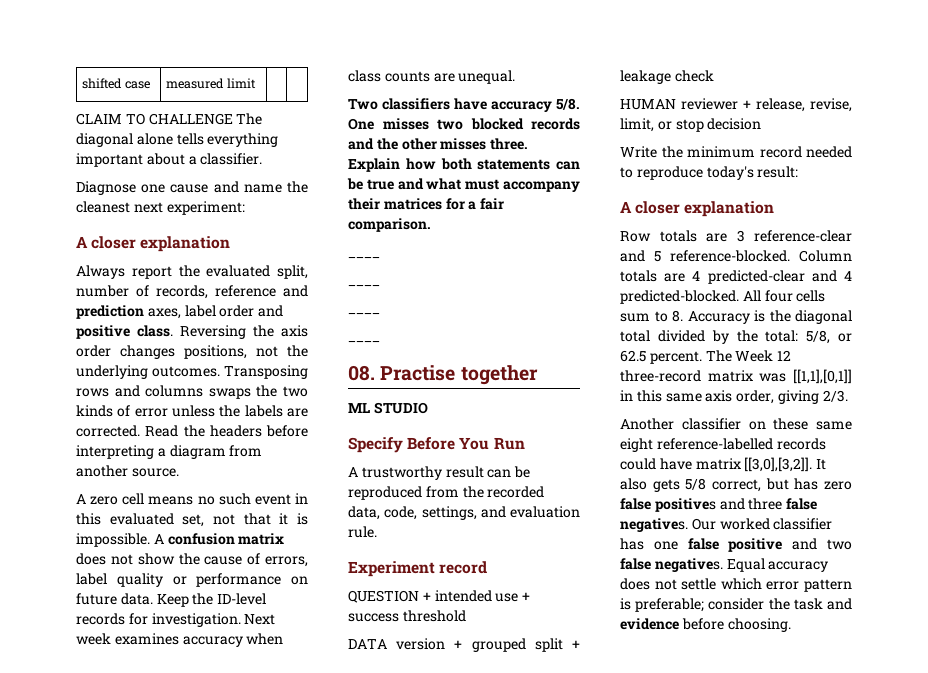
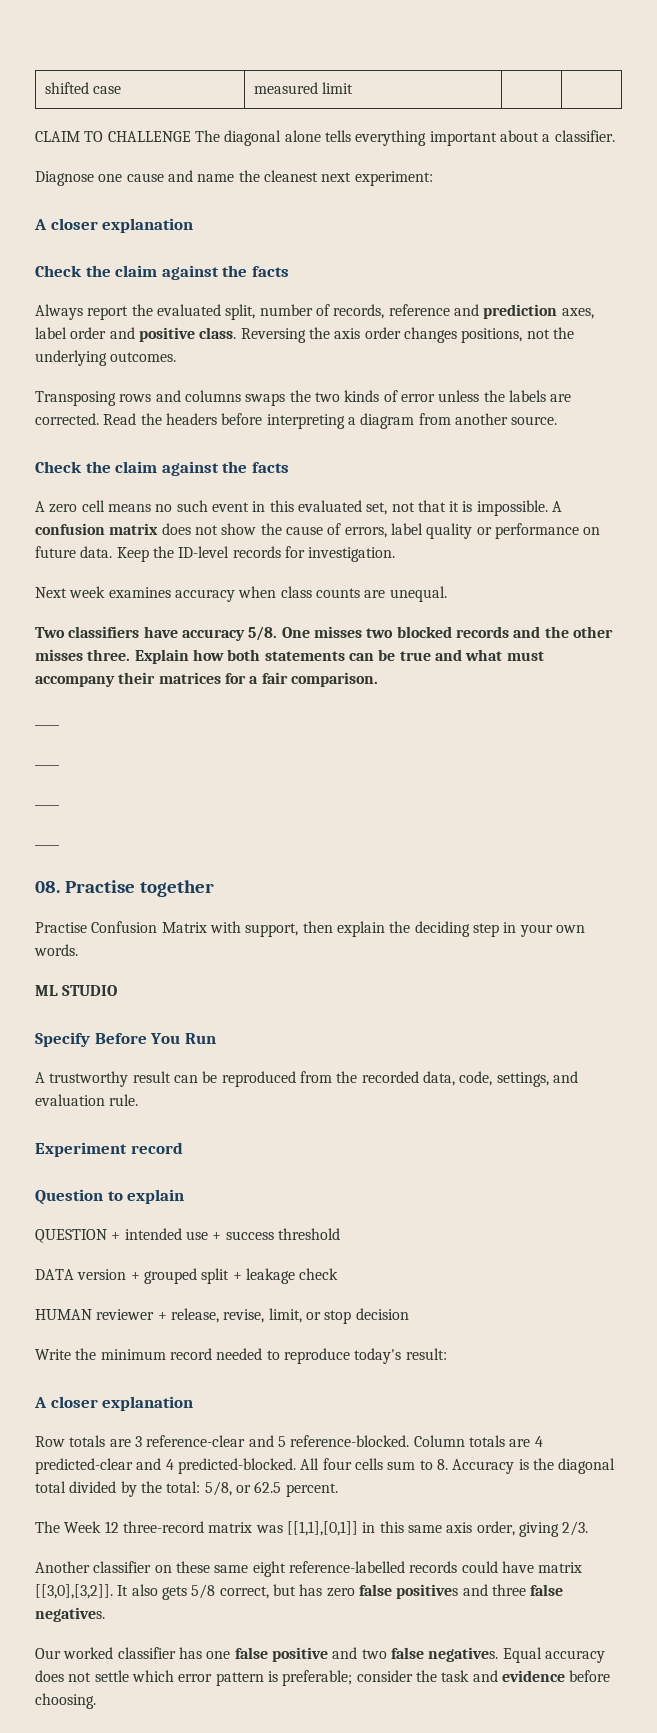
  Diagnose one cause and name the cleanest next experiment:
  A closer explanation
+ Check the claim against the facts
- Reversing the axis order changes positions, not the underlying outcomes. Transposing rows and columns swaps the two kinds of error unless the labels are corrected.
+ Reversing the axis order changes positions, not the underlying outcomes.
+ Transposing rows and columns swaps the two kinds of error unless the labels are corrected.
  Read the headers before interpreting a diagram from another source.
+ Check the claim against the facts
- Keep the ID-level records for investigation. Next week examines accuracy when class counts are unequal.
+ Keep the ID-level records for investigation.
+ Next week examines accuracy when class counts are unequal.
+ Practise Confusion Matrix with support, then explain the deciding step in your own words.
+ Question to explain
- All four cells sum to 8. Accuracy is the diagonal total divided by the total: 5/8, or 62.5 percent. The Week 12 three-record matrix was [[1,1],[0,1]] in this same axis order, giving 2/3.
+ All four cells sum to 8. Accuracy is the diagonal total divided by the total: 5/8, or 62.5 percent.
+ The Week 12 three-record matrix was [[1,1],[0,1]] in this same axis order, giving 2/3.
- It also gets 5/8 correct, but has zero false positives and three false negatives. Our worked classifier has one false positive and two false negatives.
+ It also gets 5/8 correct, but has zero false positives and three false negatives.
+ Our worked classifier has one false positive and two false negatives.

